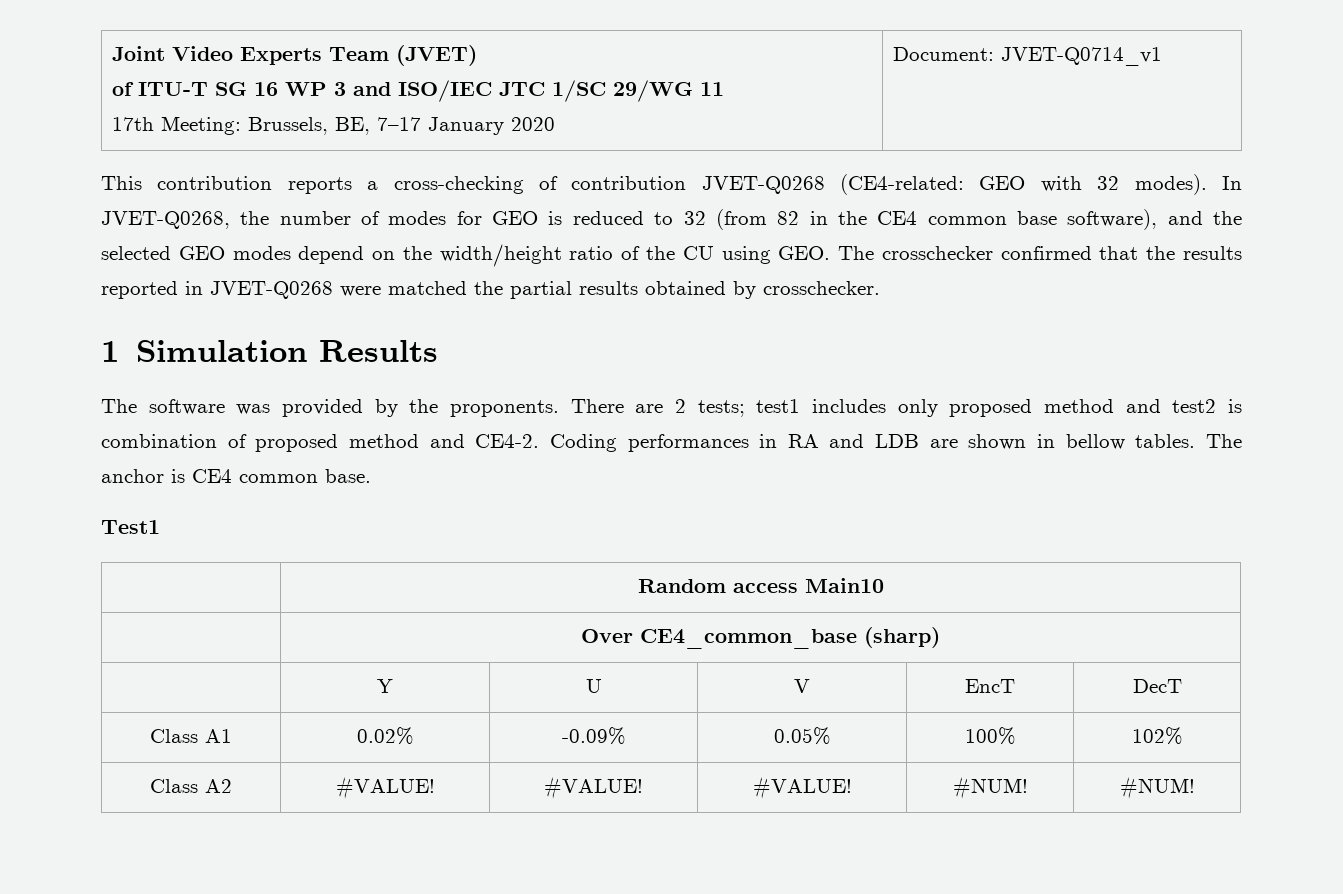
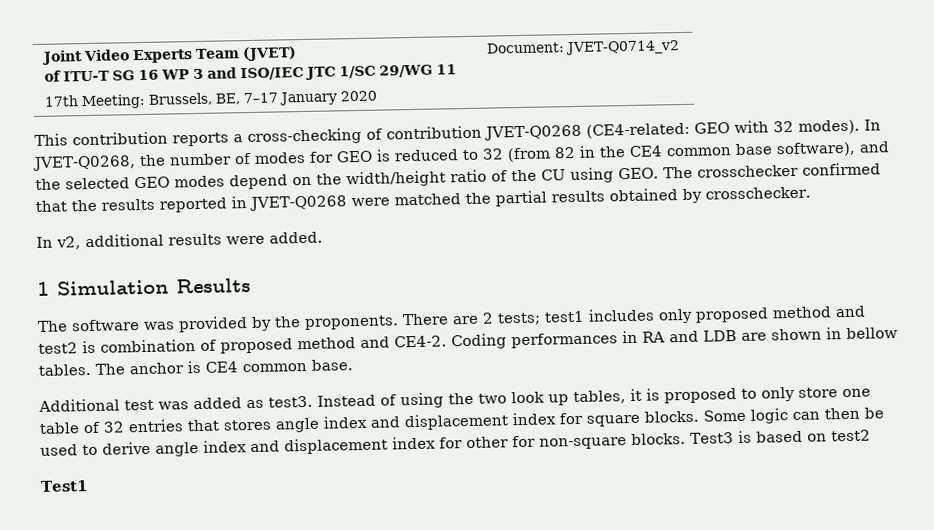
  Joint Video Experts Team (JVET)
  of ITU-T SG 16 WP 3 and ISO/IEC JTC 1/SC 29/WG 11
- 17th Meeting: Brussels, BE, 7–17 January 2020 | Document: JVET-Q0714_v1
+ 17th Meeting: Brussels, BE, 7–17 January 2020 | Document: JVET-Q0714_v2
+ In v2, additional results were added.
+ Additional test was added as test3. Instead of using the two look up tables, it is proposed to only store one table of 32 entries that stores angle index and displacement index for square blocks. Some logic can then be used to derive angle index and displacement index for other for non-square blocks. Test3 is based on test2
  Test1
- | Random access Main10
- | Over CE4_common_base (sharp)
- | Y | U | V | EncT | DecT
- Class A1 | 0.02% | -0.09% | 0.05% | 100% | 102%
- Class A2 | #VALUE! | #VALUE! | #VALUE! | #NUM! | #NUM!

